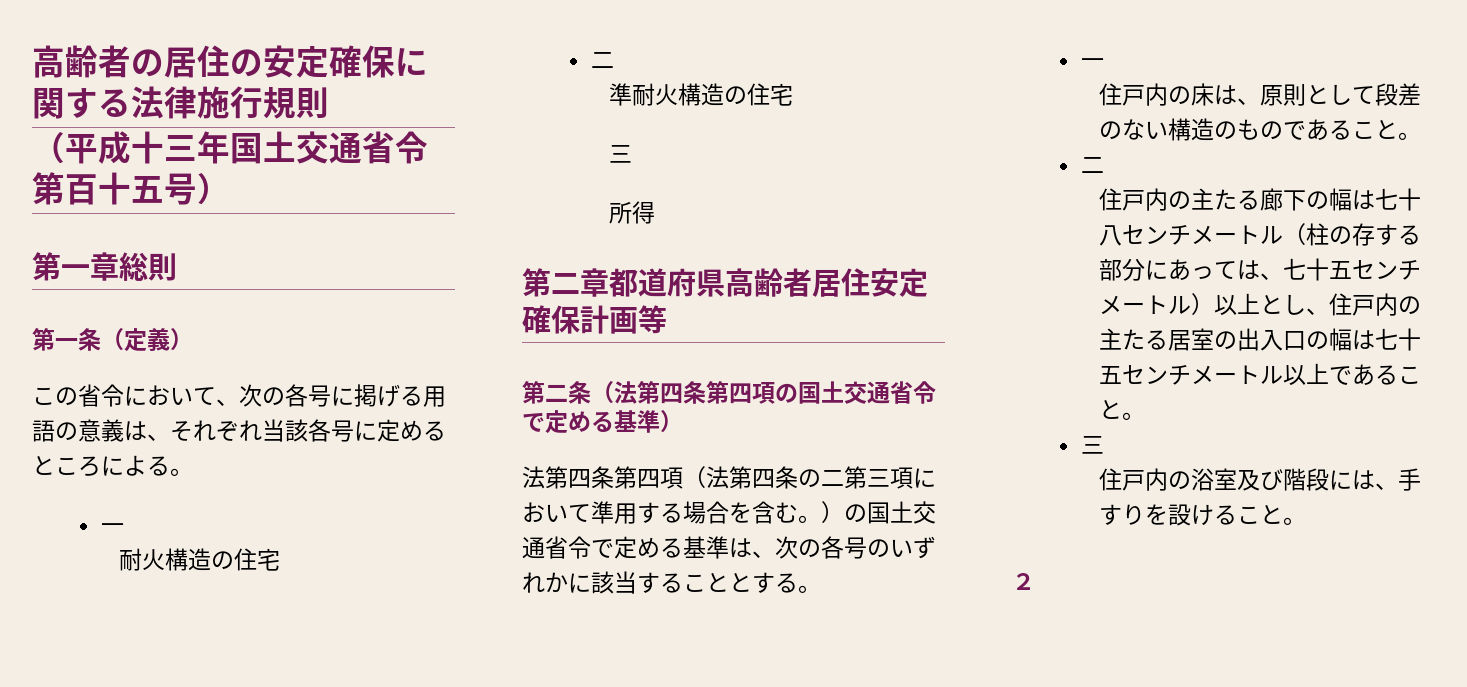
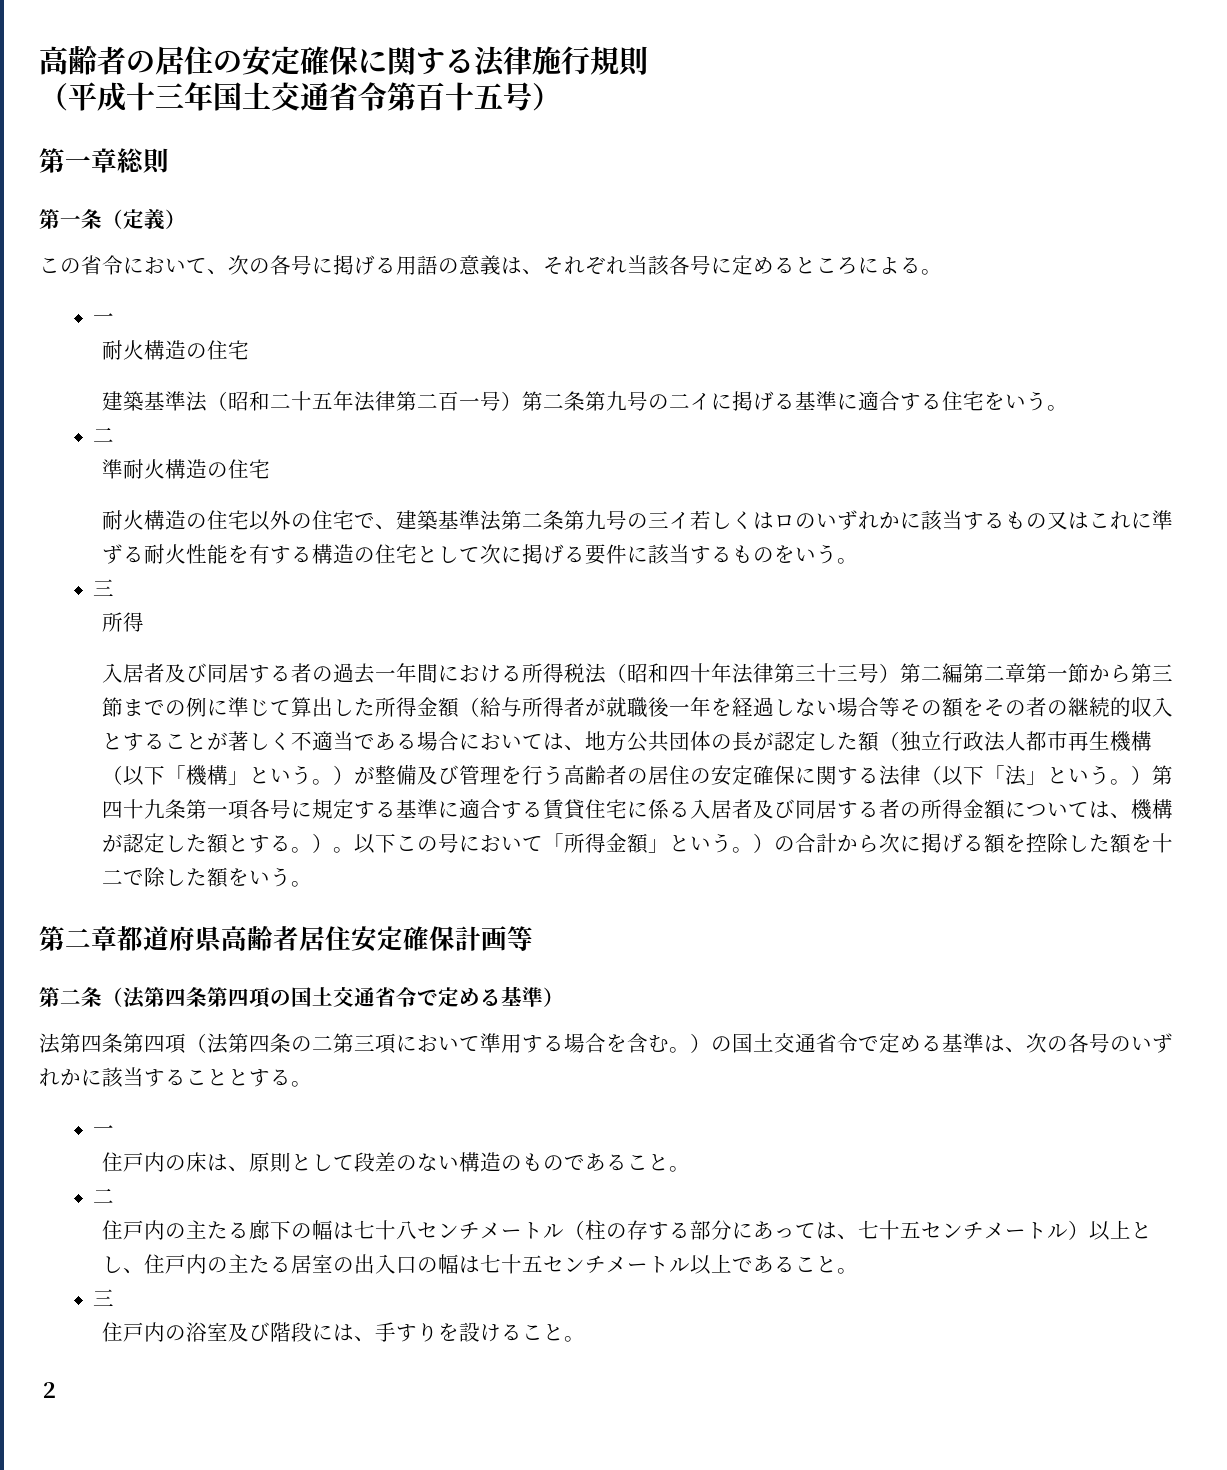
+ 建築基準法（昭和二十五年法律第二百一号）第二条第九号の二イに掲げる基準に適合する住宅をいう。
  準耐火構造の住宅
+ 耐火構造の住宅以外の住宅で、建築基準法第二条第九号の三イ若しくはロのいずれかに該当するもの又はこれに準ずる耐火性能を有する構造の住宅として次に掲げる要件に該当するものをいう。
  三
  所得
+ 入居者及び同居する者の過去一年間における所得税法（昭和四十年法律第三十三号）第二編第二章第一節から第三節までの例に準じて算出した所得金額（給与所得者が就職後一年を経過しない場合等その額をその者の継続的収入とすることが著しく不適当である場合においては、地方公共団体の長が認定した額（独立行政法人都市再生機構（以下「機構」という。）が整備及び管理を行う高齢者の居住の安定確保に関する法律（以下「法」という。）第四十九条第一項各号に規定する基準に適合する賃貸住宅に係る入居者及び同居する者の所得金額については、機構が認定した額とする。）。以下この号において「所得金額」という。）の合計から次に掲げる額を控除した額を十二で除した額をいう。

